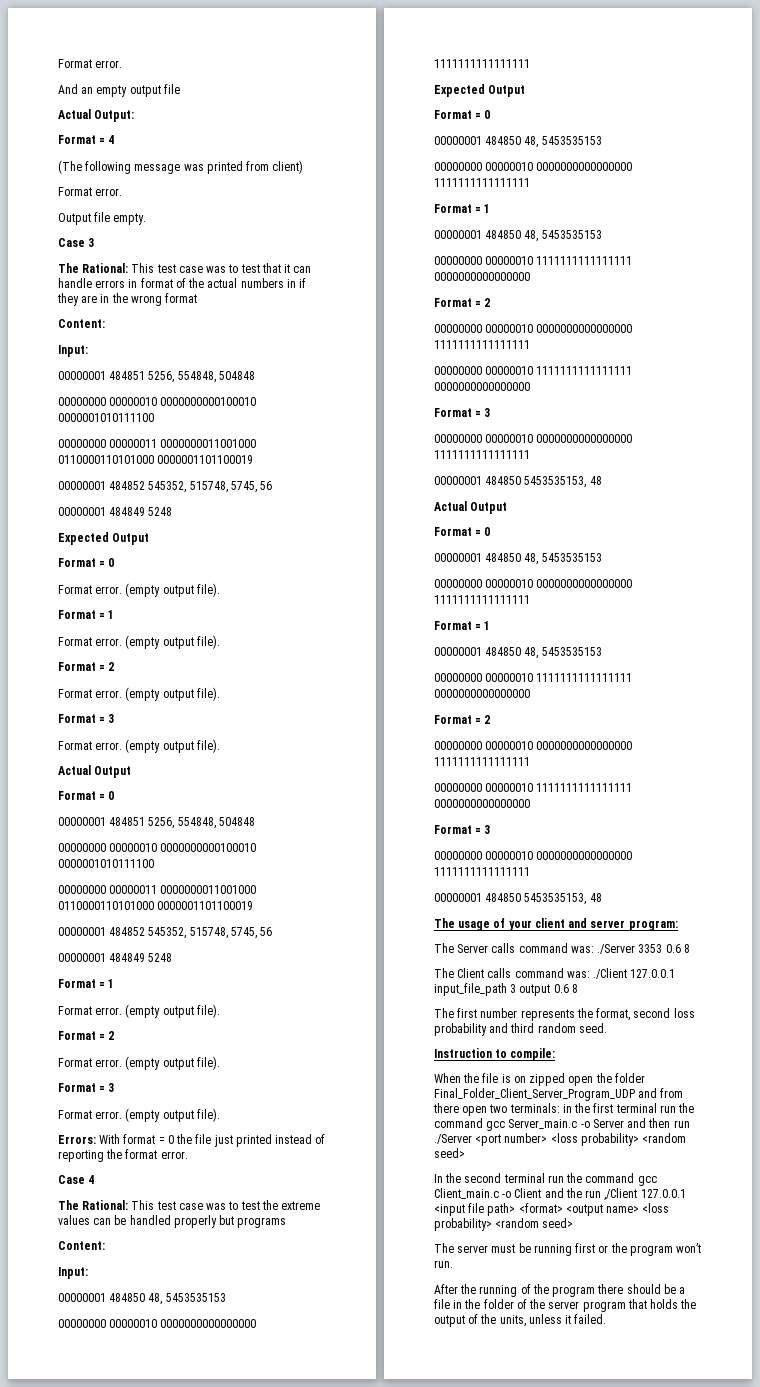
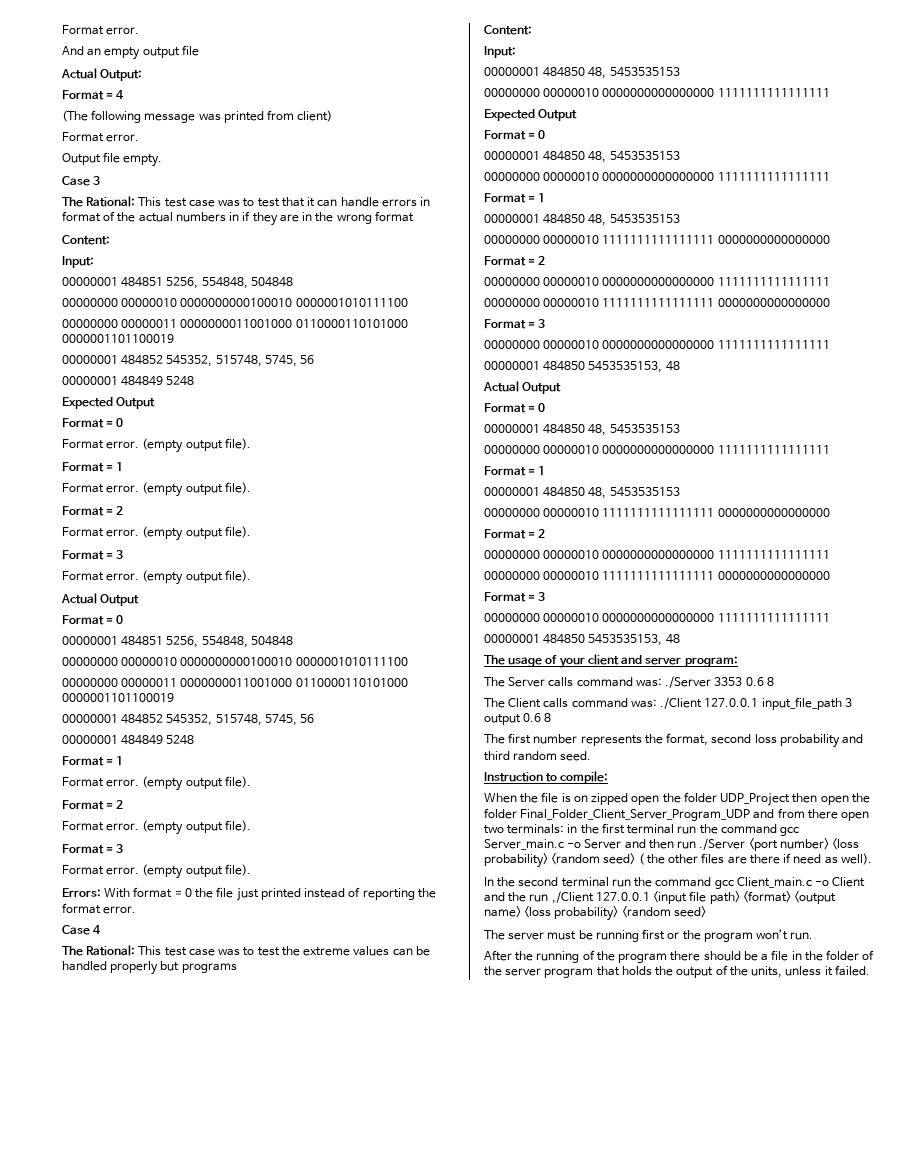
- When the file is on zipped open the folder Final_Folder_Client_Server_Program_UDP and from there open two terminals: in the first terminal run the command gcc Server_main.c -o Server and then run ./Server <port number> <loss probability> <random seed>
+ When the file is on zipped open the folder UDP_Project then open the folder Final_Folder_Client_Server_Program_UDP and from there open two terminals: in the first terminal run the command gcc Server_main.c -o Server and then run ./Server <port number> <loss probability> <random seed> ( the other files are there if need as well).

